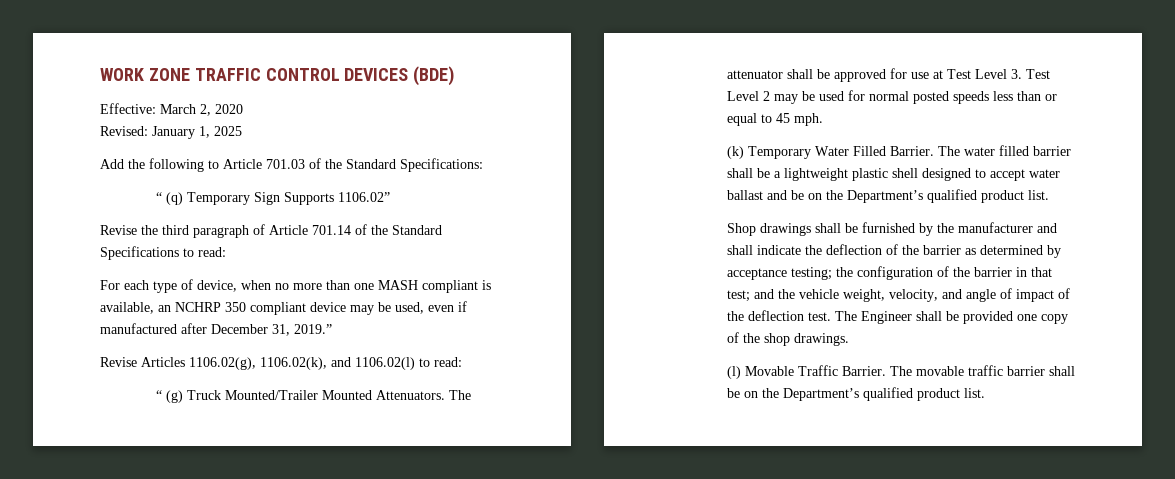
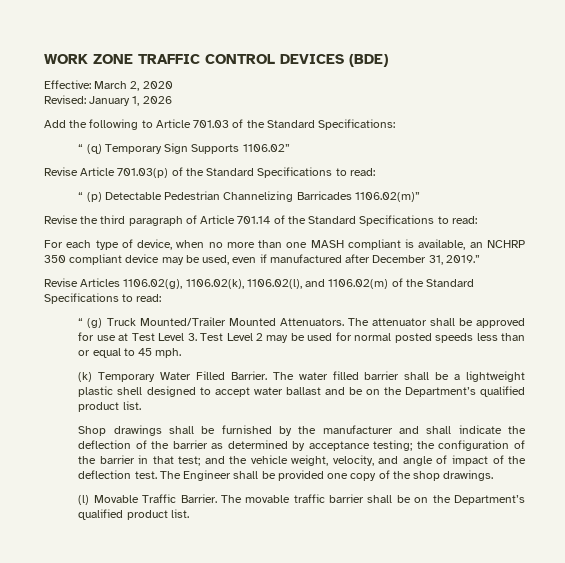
- Revised: January 1, 2025
+ Revised: January 1, 2026
+ Revise Article 701.03(p) of the Standard Specifications to read:
+ “ (p) Detectable Pedestrian Channelizing Barricades 1106.02(m)”
- Revise Articles 1106.02(g), 1106.02(k), and 1106.02(l) to read:
+ Revise Articles 1106.02(g), 1106.02(k), 1106.02(l), and 1106.02(m) of the Standard Specifications to read:

